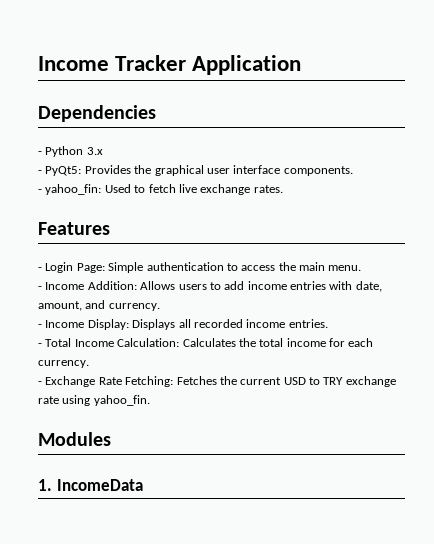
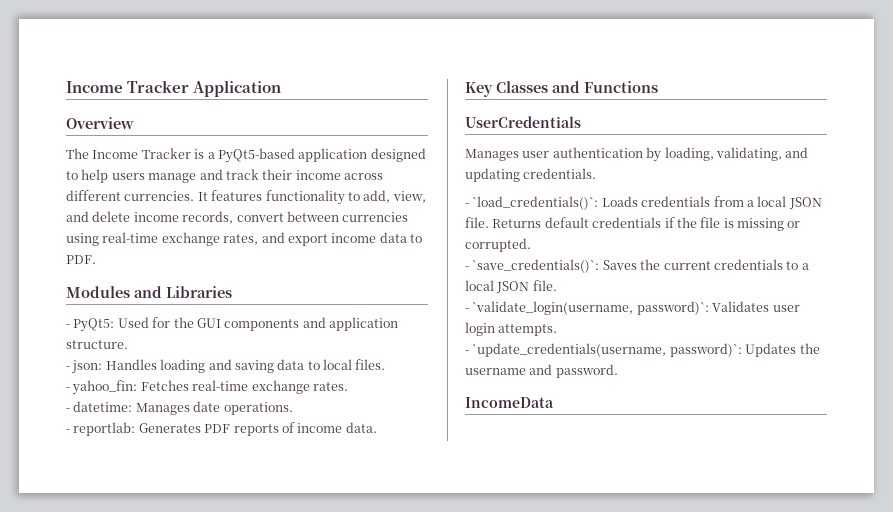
- Dependencies
- - Python 3.x
- - PyQt5: Provides the graphical user interface components.
- - yahoo_fin: Used to fetch live exchange rates.
- Features
- - Login Page: Simple authentication to access the main menu.
- - Income Addition: Allows users to add income entries with date, amount, and currency.
- - Income Display: Displays all recorded income entries.
- - Total Income Calculation: Calculates the total income for each currency.
- - Exchange Rate Fetching: Fetches the current USD to TRY exchange rate using yahoo_fin.
- Modules
- 1. IncomeData
+ Overview
+ The Income Tracker is a PyQt5-based application designed to help users manage and track their income across different currencies. It features functionality to add, view, and delete income records, convert between currencies using real-time exchange rates, and export income data to PDF.
+ Modules and Libraries
+ - PyQt5: Used for the GUI components and application structure.
+ - json: Handles loading and saving data to local files.
+ - yahoo_fin: Fetches real-time exchange rates.
+ - datetime: Manages date operations.
+ - reportlab: Generates PDF reports of income data.
+ Key Classes and Functions
+ UserCredentials
+ Manages user authentication by loading, validating, and updating credentials.
+ - `load_credentials()`: Loads credentials from a local JSON file. Returns default credentials if the file is missing or corrupted.
+ - `save_credentials()`: Saves the current credentials to a local JSON file.
+ - `validate_login(username, password)`: Validates user login attempts.
+ - `update_credentials(username, password)`: Updates the username and password.
+ IncomeData

